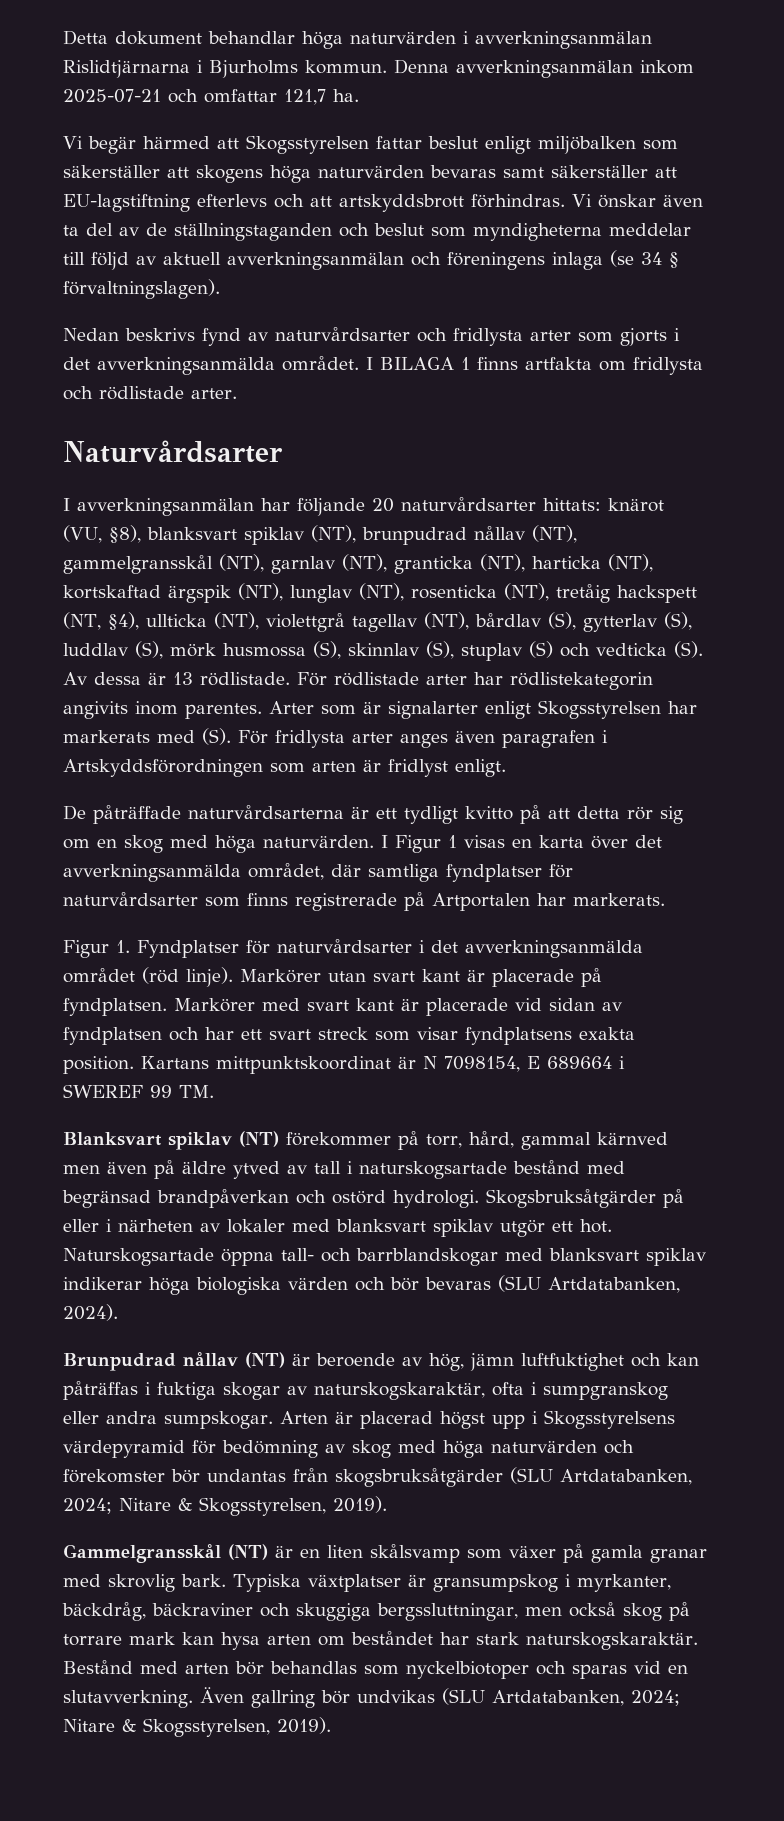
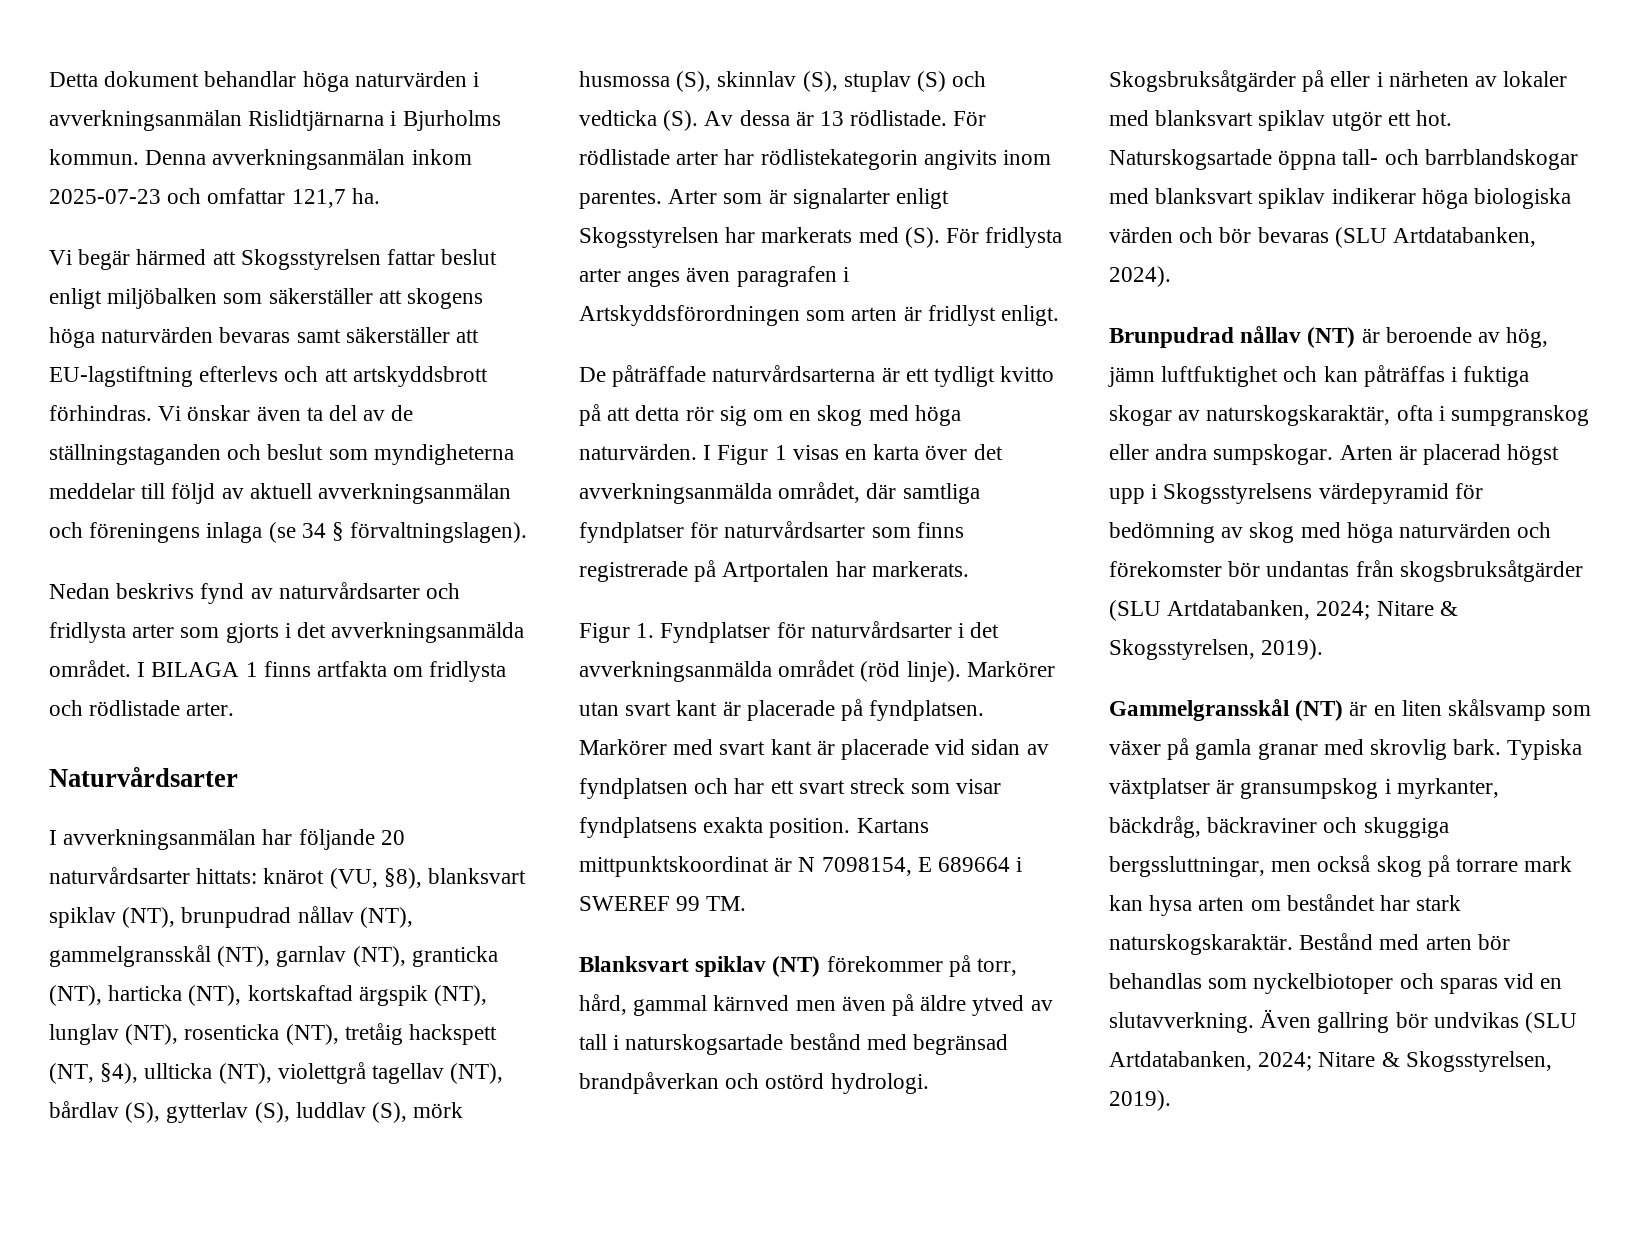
- Denna avverkningsanmälan inkom 2025-07-21 och omfattar 121,7 ha.
+ Denna avverkningsanmälan inkom 2025-07-23 och omfattar 121,7 ha.

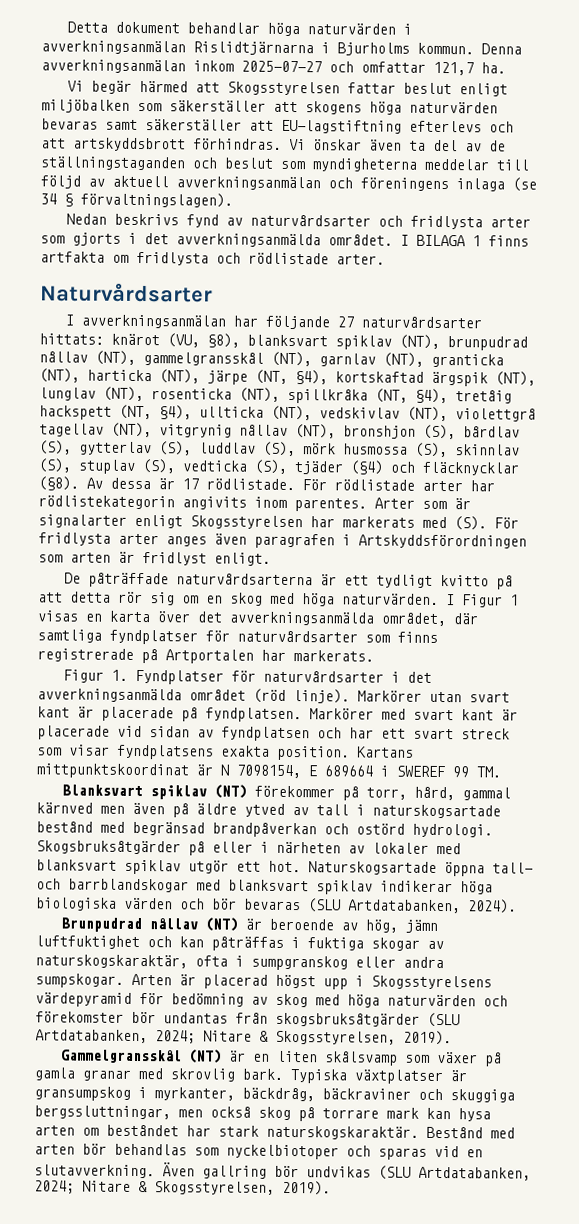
- Denna avverkningsanmälan inkom 2025-07-23 och omfattar 121,7 ha.
+ Denna avverkningsanmälan inkom 2025-07-27 och omfattar 121,7 ha.
- I avverkningsanmälan har följande 20 naturvårdsarter hittats: knärot (VU, §8), blanksvart spiklav (NT), brunpudrad nållav (NT), gammelgransskål (NT), garnlav (NT), granticka (NT), harticka (NT), kortskaftad ärgspik (NT), lunglav (NT), rosenticka (NT), tretåig hackspett (NT, §4), ullticka (NT), violettgrå tagellav (NT), bårdlav (S), gytterlav (S), luddlav (S), mörk husmossa (S), skinnlav (S), stuplav (S) och vedticka (S). Av dessa är 13 rödlistade.
+ I avverkningsanmälan har följande 27 naturvårdsarter hittats: knärot (VU, §8), blanksvart spiklav (NT), brunpudrad nållav (NT), gammelgransskål (NT), garnlav (NT), granticka (NT), harticka (NT), järpe (NT, §4), kortskaftad ärgspik (NT), lunglav (NT), rosenticka (NT), spillkråka (NT, §4), tretåig hackspett (NT, §4), ullticka (NT), vedskivlav (NT), violettgrå tagellav (NT), vitgrynig nållav (NT), bronshjon (S), bårdlav (S), gytterlav (S), luddlav (S), mörk husmossa (S), skinnlav (S), stuplav (S), vedticka (S), tjäder (§4) och fläcknycklar (§8). Av dessa är 17 rödlistade.

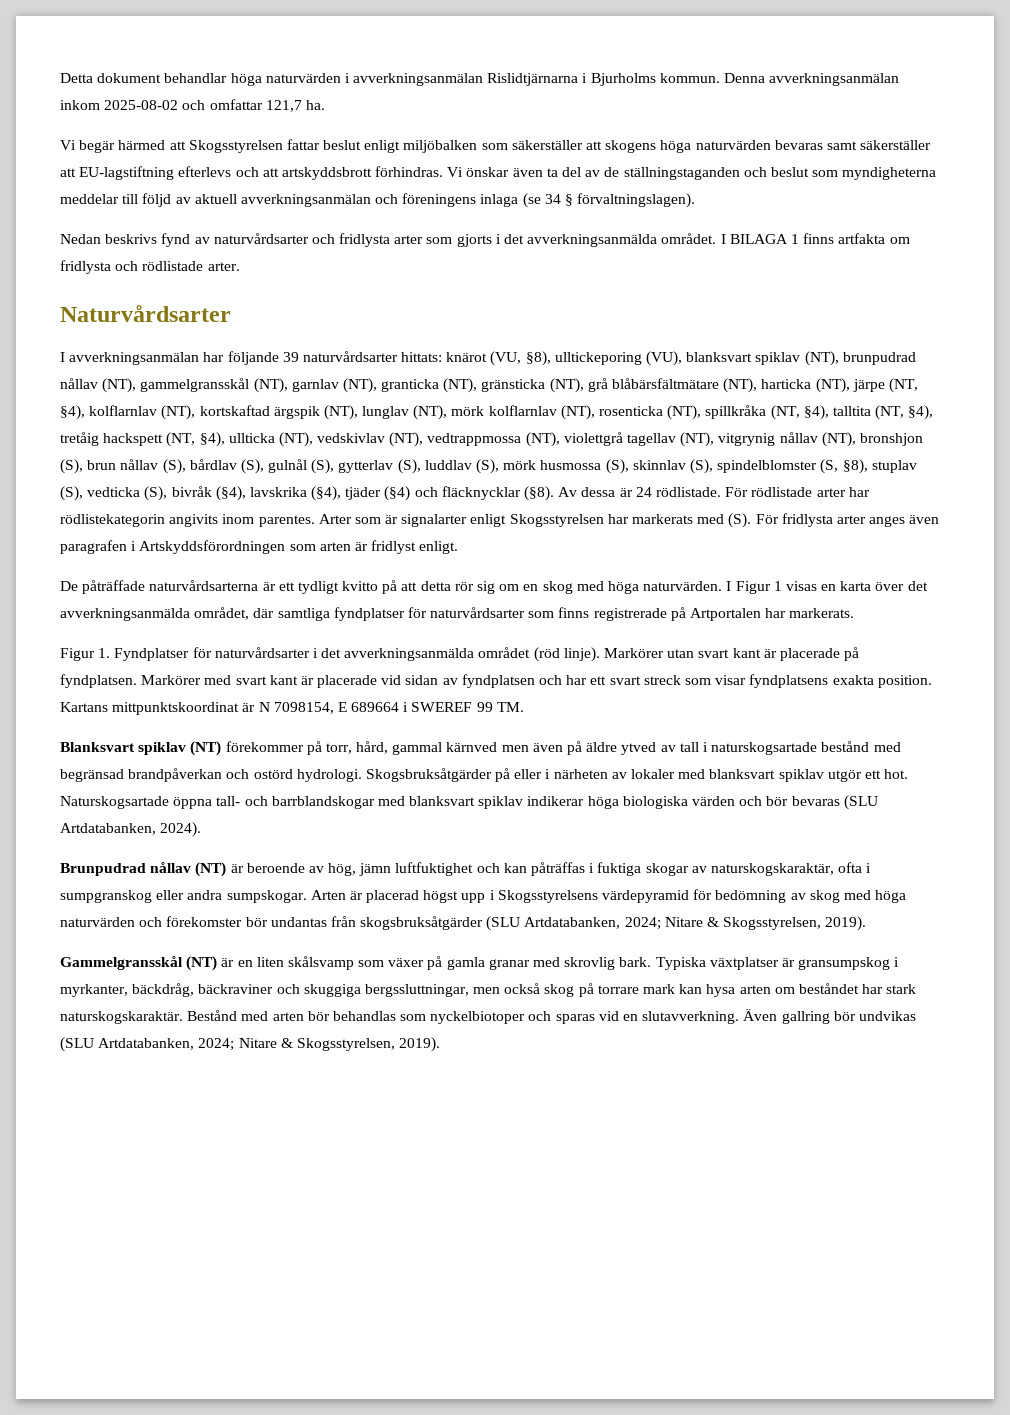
- Denna avverkningsanmälan inkom 2025-07-27 och omfattar 121,7 ha.
+ Denna avverkningsanmälan inkom 2025-08-02 och omfattar 121,7 ha.
- I avverkningsanmälan har följande 27 naturvårdsarter hittats:
+ I avverkningsanmälan har följande 39 naturvårdsarter hittats:
- knärot (VU, §8), blanksvart spiklav (NT), brunpudrad nållav (NT), gammelgransskål (NT), garnlav (NT), granticka (NT), harticka (NT), järpe (NT, §4), kortskaftad ärgspik (NT), lunglav (NT), rosenticka (NT), spillkråka (NT, §4), tretåig hackspett (NT, §4), ullticka (NT), vedskivlav (NT), violettgrå tagellav (NT), vitgrynig nållav (NT), bronshjon (S), bårdlav (S), gytterlav (S), luddlav (S), mörk husmossa (S), skinnlav (S), stuplav (S), vedticka (S), tjäder (§4) och fläcknycklar (§8).
+ knärot (VU, §8), ulltickeporing (VU), blanksvart spiklav (NT), brunpudrad nållav (NT), gammelgransskål (NT), garnlav (NT), granticka (NT), gränsticka (NT), grå blåbärsfältmätare (NT), harticka (NT), järpe (NT, §4), kolflarnlav (NT), kortskaftad ärgspik (NT), lunglav (NT), mörk kolflarnlav (NT), rosenticka (NT), spillkråka (NT, §4), talltita (NT, §4), tretåig hackspett (NT, §4), ullticka (NT), vedskivlav (NT), vedtrappmossa (NT), violettgrå tagellav (NT), vitgrynig nållav (NT), bronshjon (S), brun nållav (S), bårdlav (S), gulnål (S), gytterlav (S), luddlav (S), mörk husmossa (S), skinnlav (S), spindelblomster (S, §8), stuplav (S), vedticka (S), bivråk (§4), lavskrika (§4), tjäder (§4) och fläcknycklar (§8).
- Av dessa är 17 rödlistade.
+ Av dessa är 24 rödlistade.

